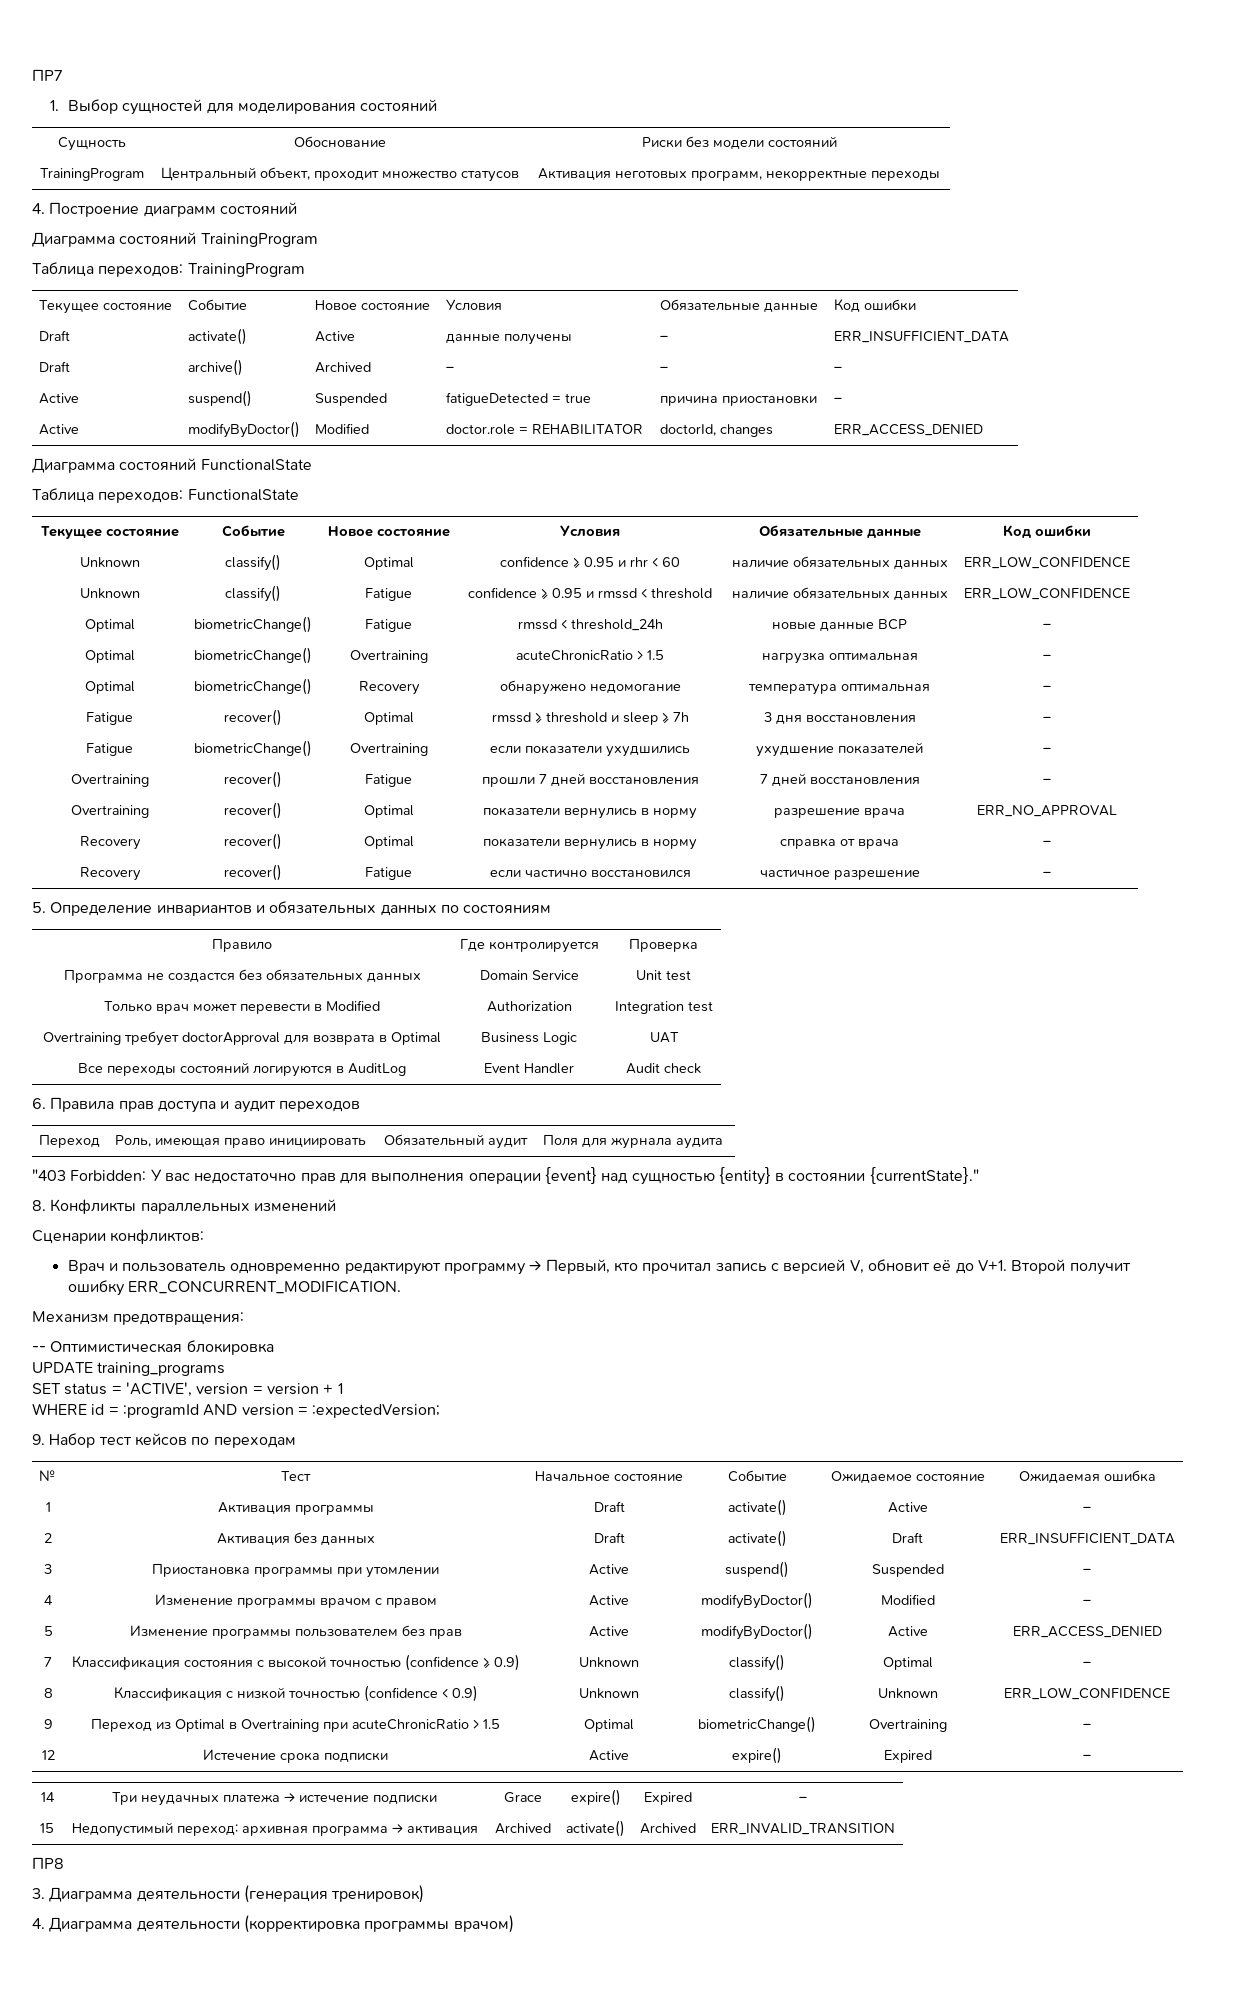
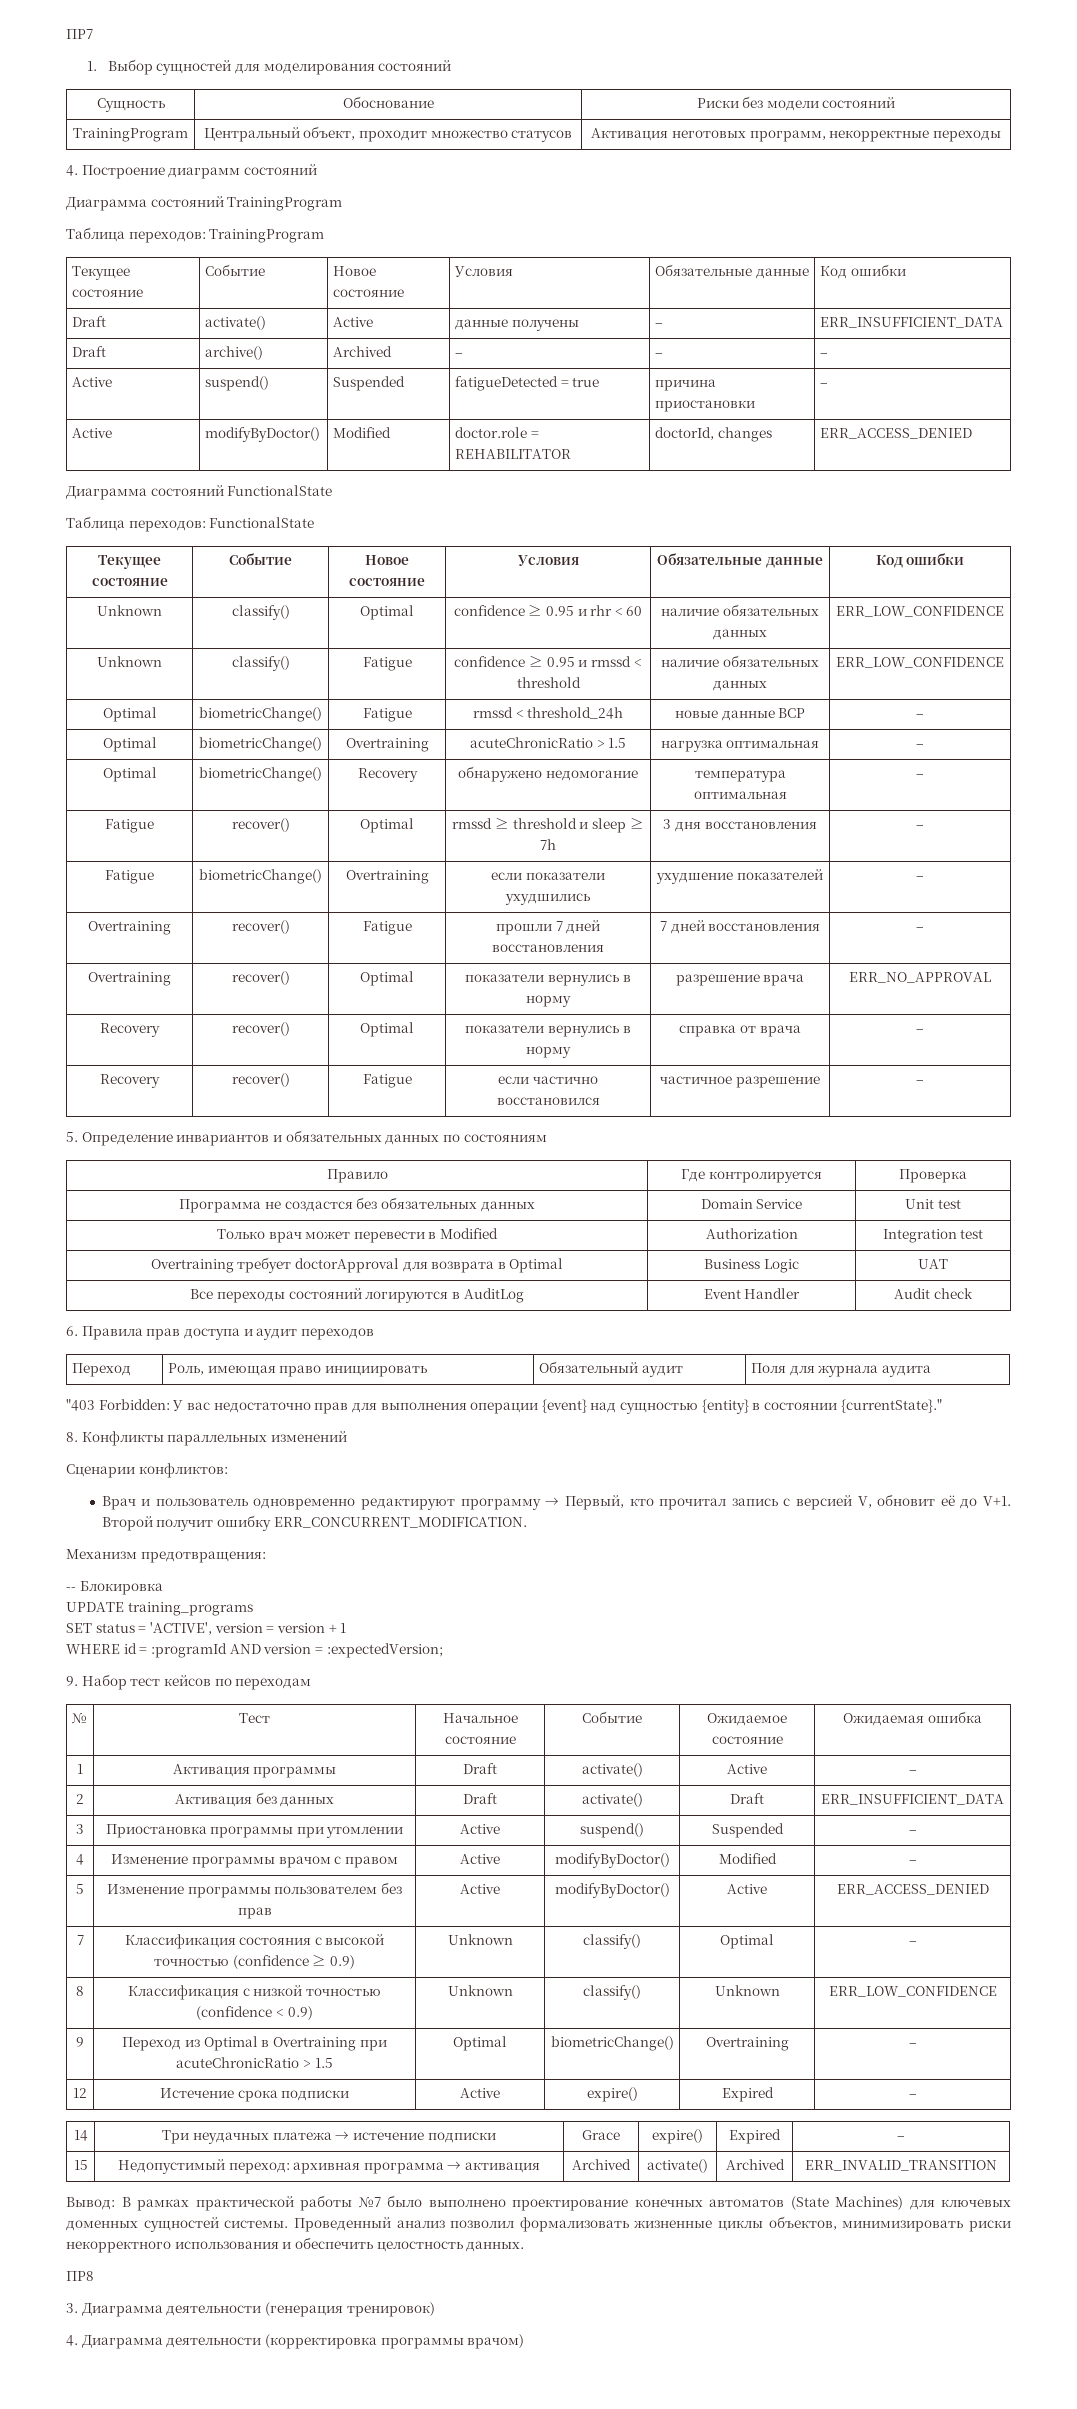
- -- Оптимистическая блокировка
+ -- Блокировка
+ Вывод: В рамках практической работы №7 было выполнено проектирование конечных автоматов (State Machines) для ключевых доменных сущностей системы. Проведенный анализ позволил формализовать жизненные циклы объектов, минимизировать риски некорректного использования и обеспечить целостность данных.

